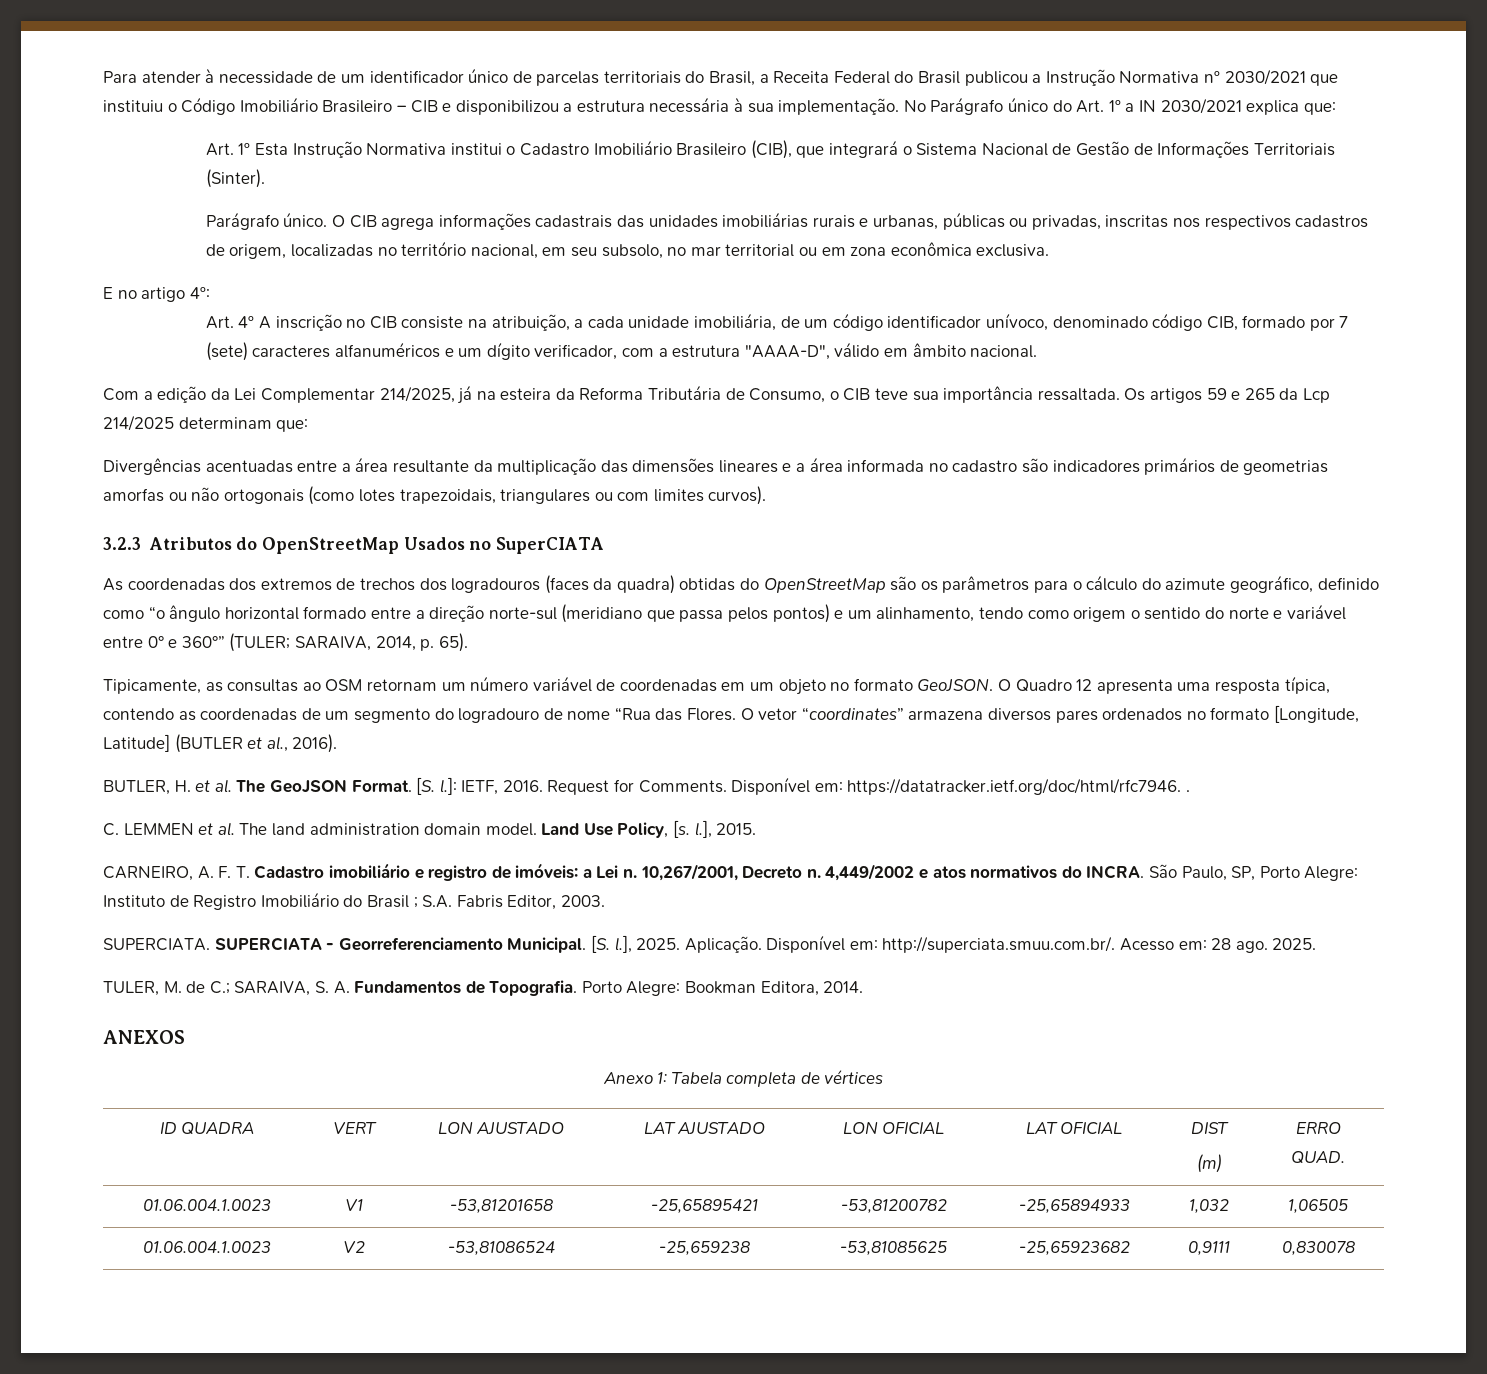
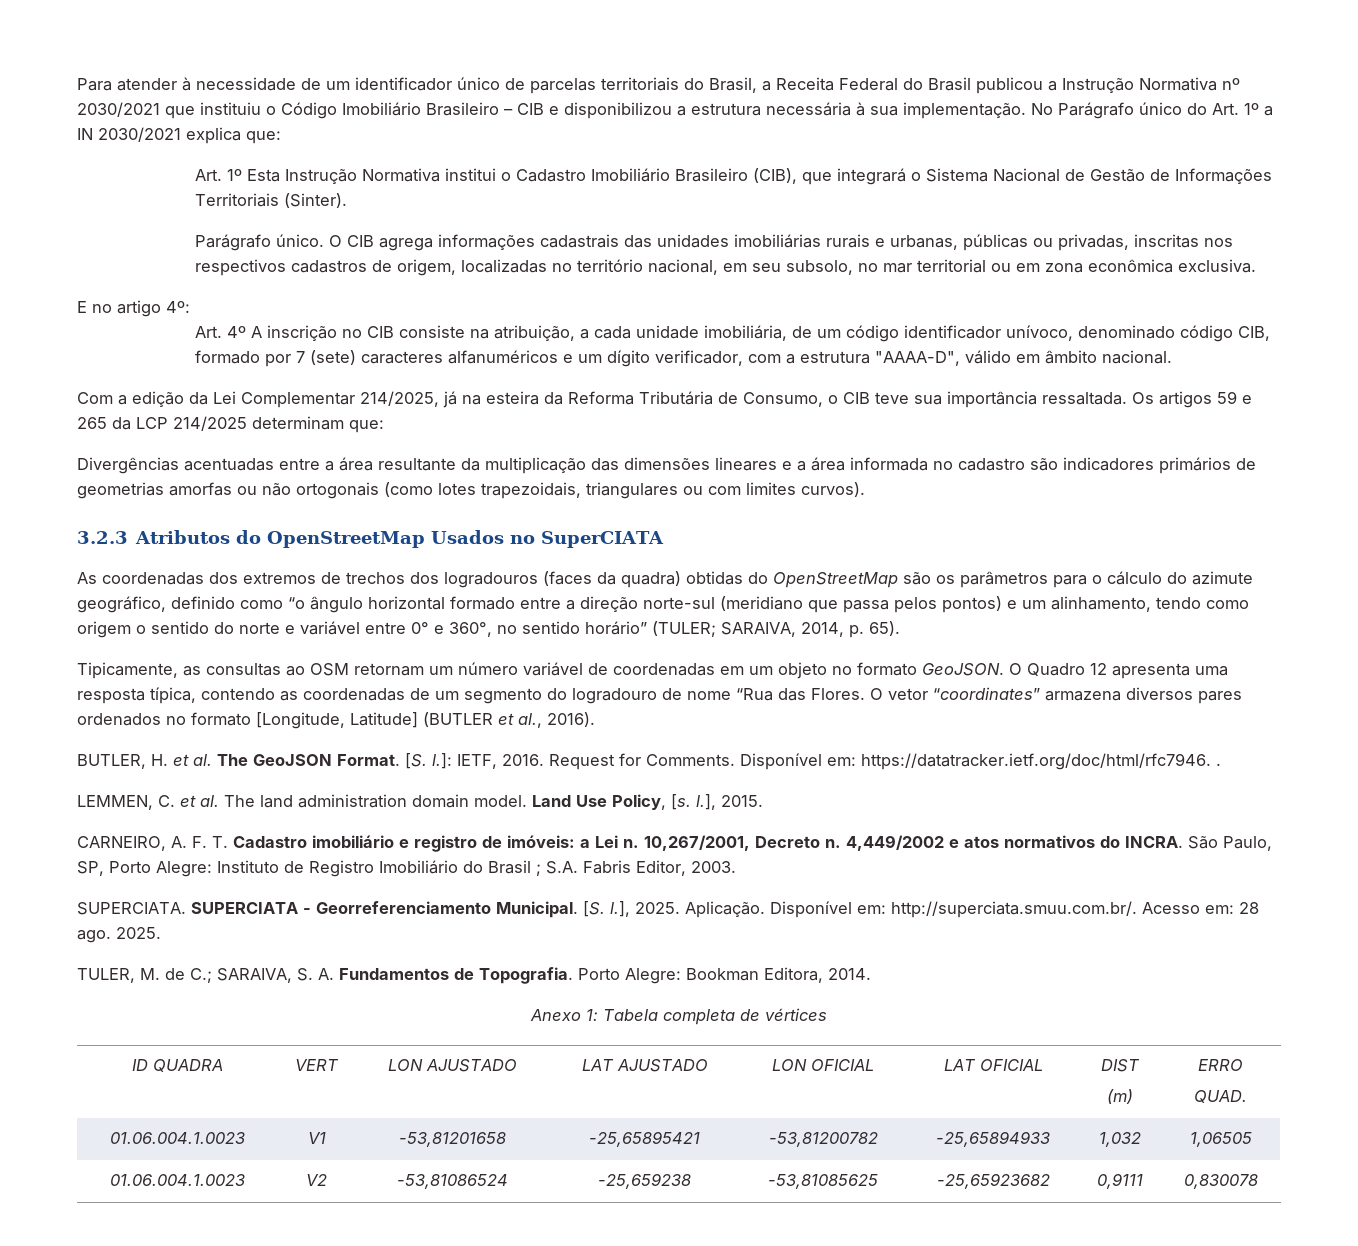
- Os artigos 59 e 265 da Lcp 214/2025 determinam que:
+ Os artigos 59 e 265 da LCP 214/2025 determinam que:
- As coordenadas dos extremos de trechos dos logradouros (faces da quadra) obtidas do OpenStreetMap são os parâmetros para o cálculo do azimute geográfico, definido como “o ângulo horizontal formado entre a direção norte-sul (meridiano que passa pelos pontos) e um alinhamento, tendo como origem o sentido do norte e variável entre 0° e 360°” (TULER; SARAIVA, 2014, p. 65).
+ As coordenadas dos extremos de trechos dos logradouros (faces da quadra) obtidas do OpenStreetMap são os parâmetros para o cálculo do azimute geográfico, definido como “o ângulo horizontal formado entre a direção norte-sul (meridiano que passa pelos pontos) e um alinhamento, tendo como origem o sentido do norte e variável entre 0° e 360°, no sentido horário” (TULER; SARAIVA, 2014, p. 65).
- C. LEMMEN et al. The land administration domain model.
+ LEMMEN, C. et al. The land administration domain model.
- ANEXOS

